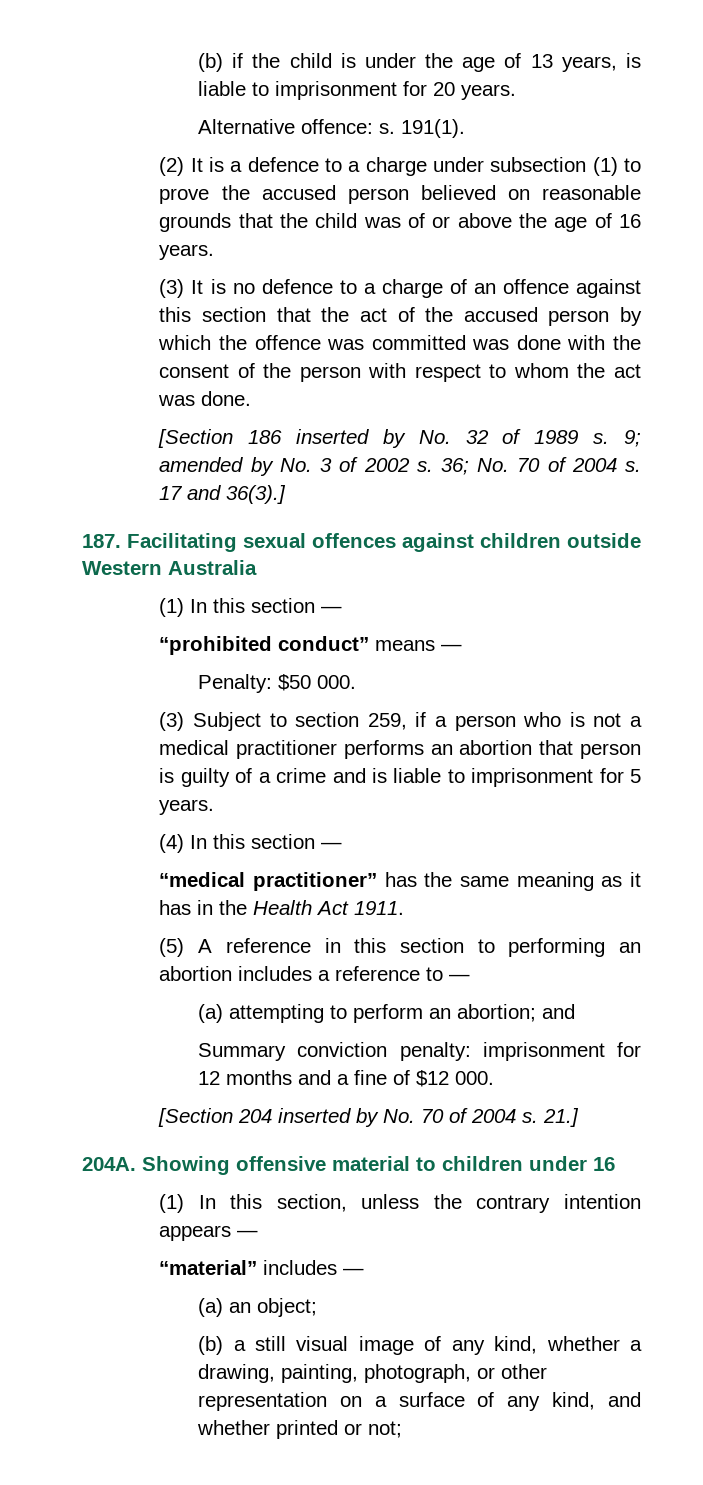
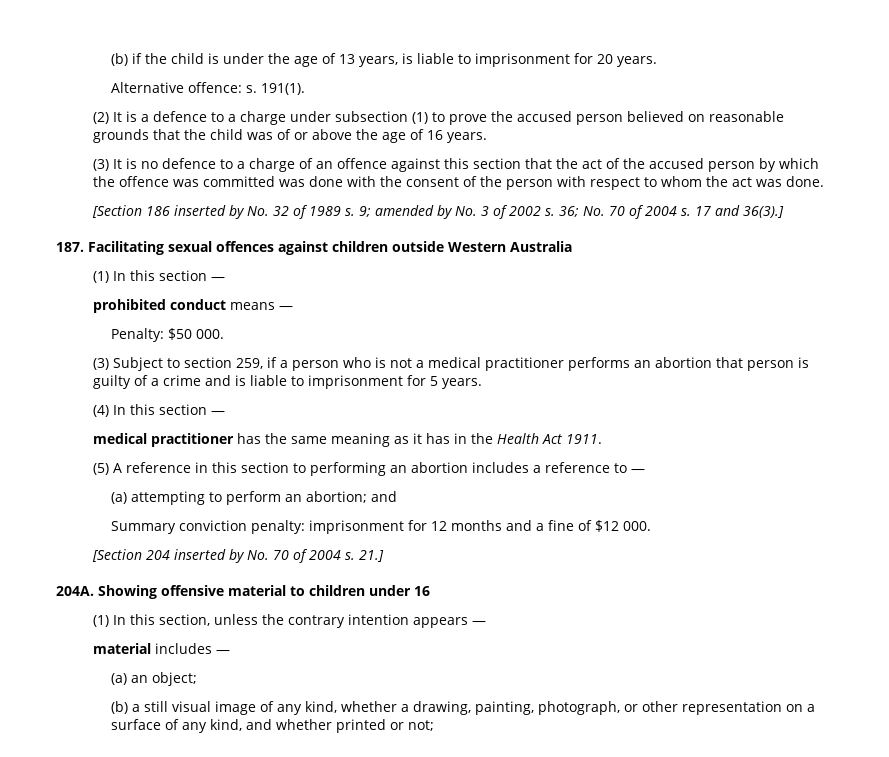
- “prohibited conduct” means —
+ prohibited conduct means —
- “medical practitioner” has the same meaning as it has in the Health Act 1911.
+ medical practitioner has the same meaning as it has in the Health Act 1911.
- “material” includes —
+ material includes —

